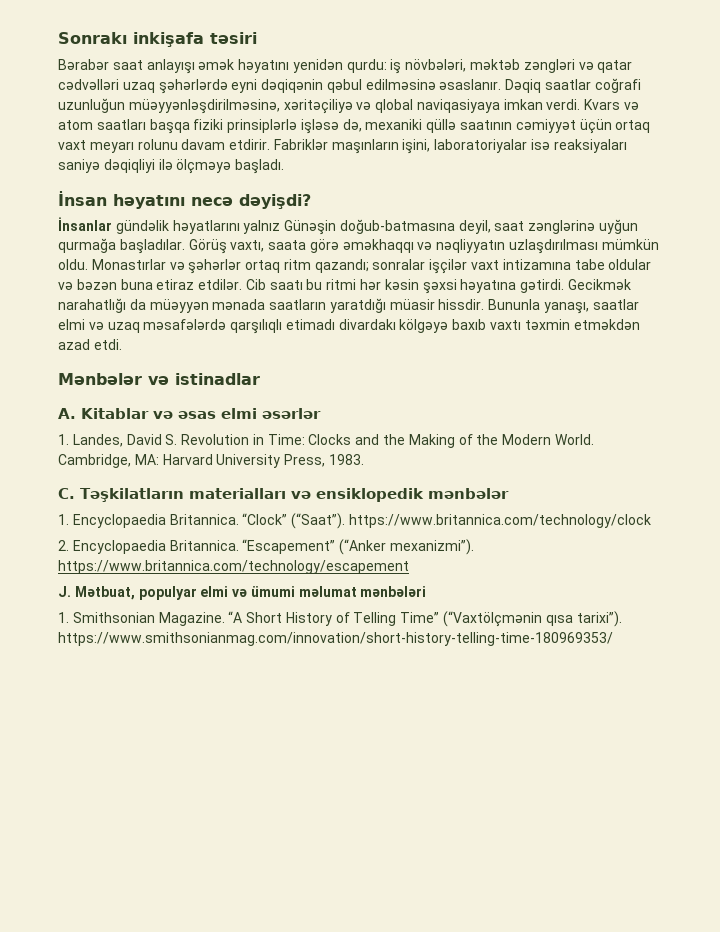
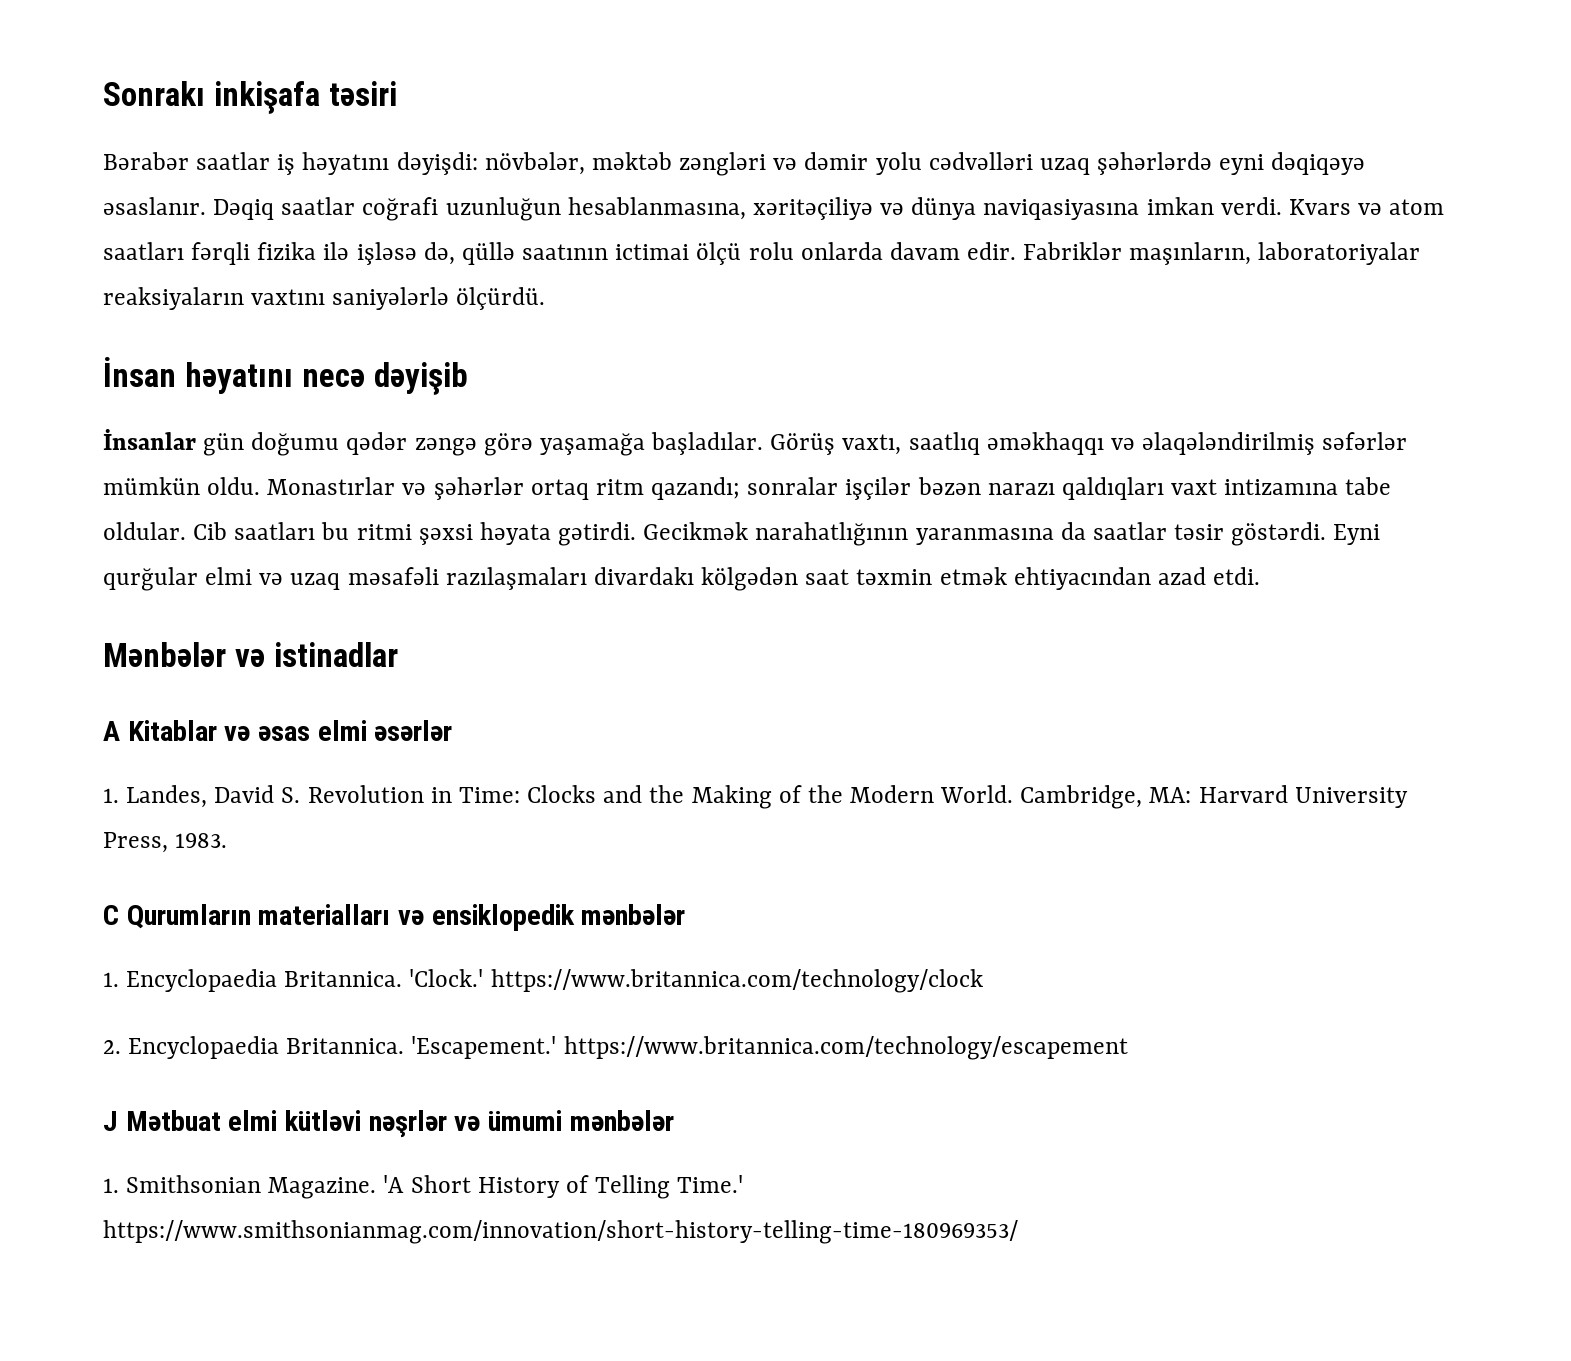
- Bərabər saat anlayışı əmək həyatını yenidən qurdu: iş növbələri, məktəb zəngləri və qatar cədvəlləri uzaq şəhərlərdə eyni dəqiqənin qəbul edilməsinə əsaslanır.
+ Bərabər saatlar iş həyatını dəyişdi: növbələr, məktəb zəngləri və dəmir yolu cədvəlləri uzaq şəhərlərdə eyni dəqiqəyə əsaslanır.
- Dəqiq saatlar coğrafi uzunluğun müəyyənləşdirilməsinə, xəritəçiliyə və qlobal naviqasiyaya imkan verdi.
+ Dəqiq saatlar coğrafi uzunluğun hesablanmasına, xəritəçiliyə və dünya naviqasiyasına imkan verdi.
- Kvars və atom saatları başqa fiziki prinsiplərlə işləsə də, mexaniki qüllə saatının cəmiyyət üçün ortaq vaxt meyarı rolunu davam etdirir. Fabriklər maşınların işini, laboratoriyalar isə reaksiyaları saniyə dəqiqliyi ilə ölçməyə başladı.
+ Kvars və atom saatları fərqli fizika ilə işləsə də, qüllə saatının ictimai ölçü rolu onlarda davam edir. Fabriklər maşınların, laboratoriyalar reaksiyaların vaxtını saniyələrlə ölçürdü.
- İnsan həyatını necə dəyişdi?
+ İnsan həyatını necə dəyişib
- İnsanlar gündəlik həyatlarını yalnız Günəşin doğub-batmasına deyil, saat zənglərinə uyğun qurmağa başladılar. Görüş vaxtı, saata görə əməkhaqqı və nəqliyyatın uzlaşdırılması mümkün oldu.
+ İnsanlar gün doğumu qədər zəngə görə yaşamağa başladılar. Görüş vaxtı, saatlıq əməkhaqqı və əlaqələndirilmiş səfərlər mümkün oldu.
- Monastırlar və şəhərlər ortaq ritm qazandı; sonralar işçilər vaxt intizamına tabe oldular və bəzən buna etiraz etdilər. Cib saatı bu ritmi hər kəsin şəxsi həyatına gətirdi. Gecikmək narahatlığı da müəyyən mənada saatların yaratdığı müasir hissdir. Bununla yanaşı, saatlar elmi və uzaq məsafələrdə qarşılıqlı etimadı divardakı kölgəyə baxıb vaxtı təxmin etməkdən azad etdi.
+ Monastırlar və şəhərlər ortaq ritm qazandı; sonralar işçilər bəzən narazı qaldıqları vaxt intizamına tabe oldular. Cib saatları bu ritmi şəxsi həyata gətirdi. Gecikmək narahatlığının yaranmasına da saatlar təsir göstərdi. Eyni qurğular elmi və uzaq məsafəli razılaşmaları divardakı kölgədən saat təxmin etmək ehtiyacından azad etdi.
- A. Kitablar və əsas elmi əsərlər
+ A Kitablar və əsas elmi əsərlər
- C. Təşkilatların materialları və ensiklopedik mənbələr
+ C Qurumların materialları və ensiklopedik mənbələr
- “Clock” (“Saat”). https://www.britannica.com/technology/clock
+ 'Clock.' https://www.britannica.com/technology/clock
- “Escapement” (“Anker mexanizmi”). https://www.britannica.com/technology/escapement
- J. Mətbuat, populyar elmi və ümumi məlumat mənbələri
+ 'Escapement.' https://www.britannica.com/technology/escapement
+ J Mətbuat elmi kütləvi nəşrlər və ümumi mənbələr
- “A Short History of Telling Time” (“Vaxtölçmənin qısa tarixi”). https://www.smithsonianmag.com/innovation/short-history-telling-time-180969353/
+ 'A Short History of Telling Time.' https://www.smithsonianmag.com/innovation/short-history-telling-time-180969353/

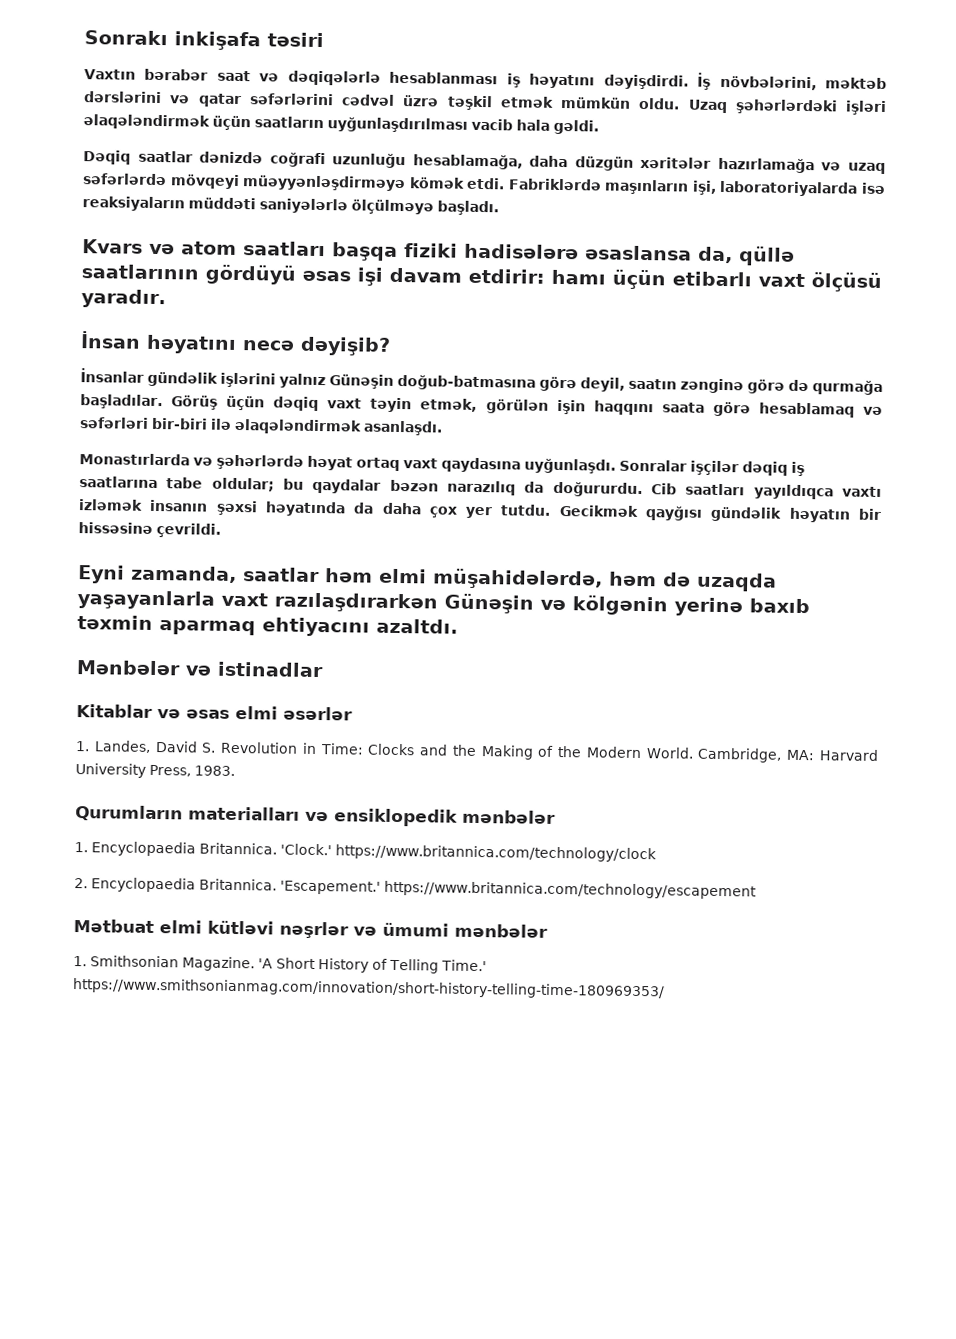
- Bərabər saatlar iş həyatını dəyişdi: növbələr, məktəb zəngləri və dəmir yolu cədvəlləri uzaq şəhərlərdə eyni dəqiqəyə əsaslanır. Dəqiq saatlar coğrafi uzunluğun hesablanmasına, xəritəçiliyə və dünya naviqasiyasına imkan verdi. Kvars və atom saatları fərqli fizika ilə işləsə də, qüllə saatının ictimai ölçü rolu onlarda davam edir. Fabriklər maşınların, laboratoriyalar reaksiyaların vaxtını saniyələrlə ölçürdü.
+ Vaxtın bərabər saat və dəqiqələrlə hesablanması iş həyatını dəyişdirdi. İş növbələrini, məktəb dərslərini və qatar səfərlərini cədvəl üzrə təşkil etmək mümkün oldu. Uzaq şəhərlərdəki işləri əlaqələndirmək üçün saatların uyğunlaşdırılması vacib hala gəldi.
+ Dəqiq saatlar dənizdə coğrafi uzunluğu hesablamağa, daha düzgün xəritələr hazırlamağa və uzaq səfərlərdə mövqeyi müəyyənləşdirməyə kömək etdi. Fabriklərdə maşınların işi, laboratoriyalarda isə reaksiyaların müddəti saniyələrlə ölçülməyə başladı.
+ Kvars və atom saatları başqa fiziki hadisələrə əsaslansa da, qüllə saatlarının gördüyü əsas işi davam etdirir: hamı üçün etibarlı vaxt ölçüsü yaradır.
- İnsan həyatını necə dəyişib
+ İnsan həyatını necə dəyişib?
- İnsanlar gün doğumu qədər zəngə görə yaşamağa başladılar. Görüş vaxtı, saatlıq əməkhaqqı və əlaqələndirilmiş səfərlər mümkün oldu. Monastırlar və şəhərlər ortaq ritm qazandı; sonralar işçilər bəzən narazı qaldıqları vaxt intizamına tabe oldular. Cib saatları bu ritmi şəxsi həyata gətirdi. Gecikmək narahatlığının yaranmasına da saatlar təsir göstərdi. Eyni qurğular elmi və uzaq məsafəli razılaşmaları divardakı kölgədən saat təxmin etmək ehtiyacından azad etdi.
+ İnsanlar gündəlik işlərini yalnız Günəşin doğub-batmasına görə deyil, saatın zənginə görə də qurmağa başladılar. Görüş üçün dəqiq vaxt təyin etmək, görülən işin haqqını saata görə hesablamaq və səfərləri bir-biri ilə əlaqələndirmək asanlaşdı.
+ Monastırlarda və şəhərlərdə həyat ortaq vaxt qaydasına uyğunlaşdı. Sonralar işçilər dəqiq iş saatlarına tabe oldular; bu qaydalar bəzən narazılıq da doğururdu. Cib saatları yayıldıqca vaxtı izləmək insanın şəxsi həyatında da daha çox yer tutdu. Gecikmək qayğısı gündəlik həyatın bir hissəsinə çevrildi.
+ Eyni zamanda, saatlar həm elmi müşahidələrdə, həm də uzaqda yaşayanlarla vaxt razılaşdırarkən Günəşin və kölgənin yerinə baxıb təxmin aparmaq ehtiyacını azaltdı.
- A Kitablar və əsas elmi əsərlər
+ Kitablar və əsas elmi əsərlər
- C Qurumların materialları və ensiklopedik mənbələr
+ Qurumların materialları və ensiklopedik mənbələr
- J Mətbuat elmi kütləvi nəşrlər və ümumi mənbələr
+ Mətbuat elmi kütləvi nəşrlər və ümumi mənbələr

